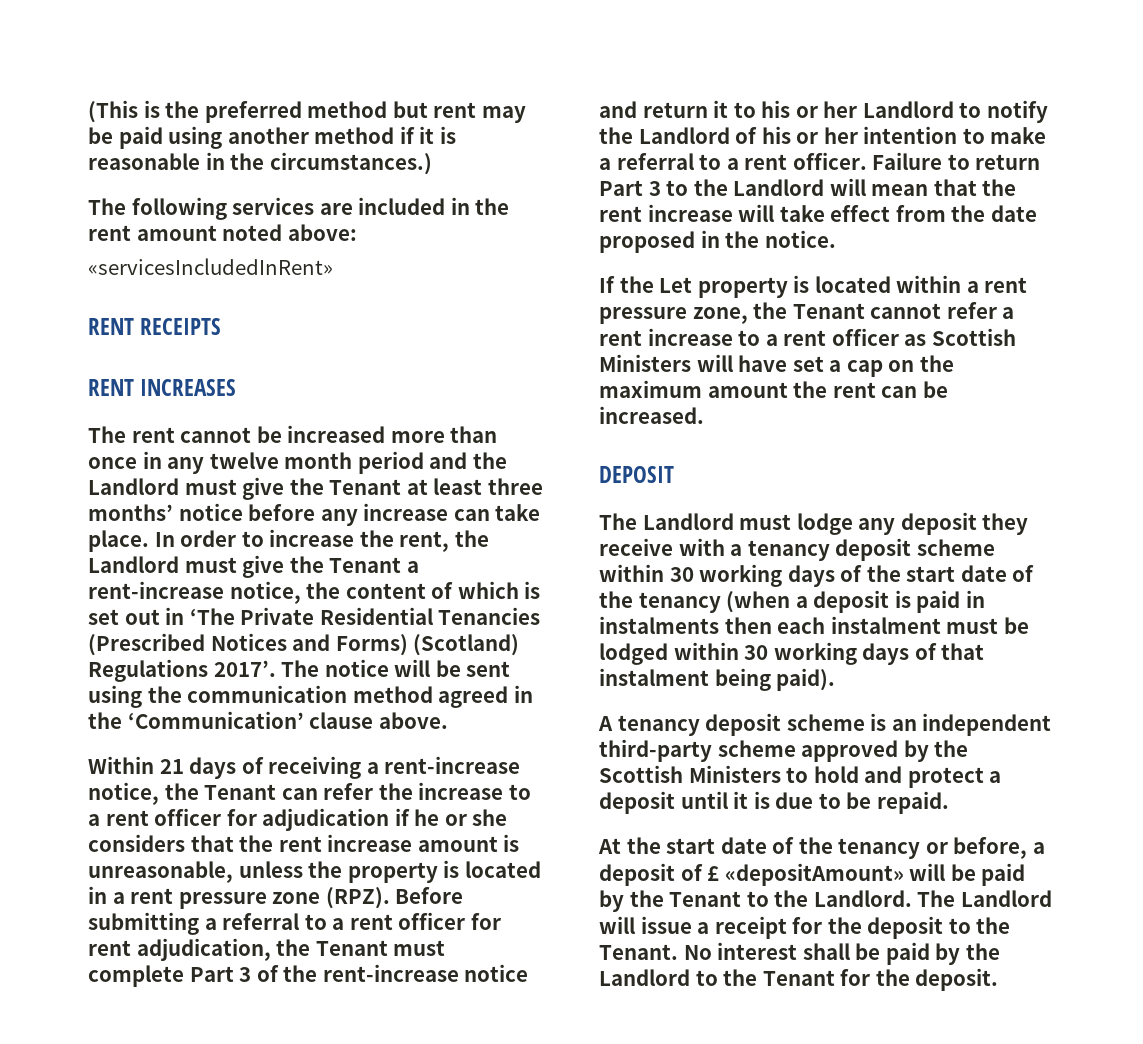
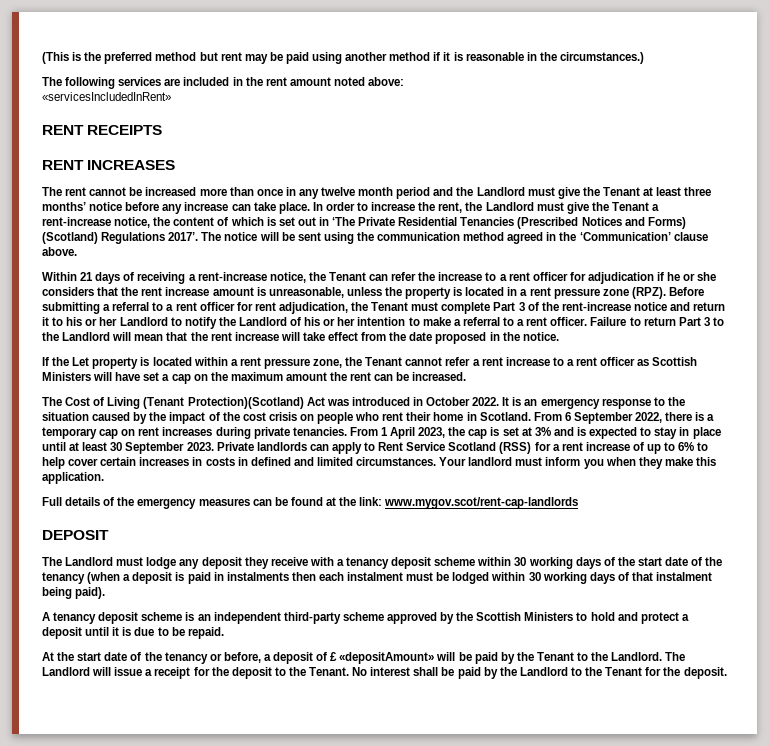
+ The Cost of Living (Tenant Protection)(Scotland) Act was introduced in October 2022. It is an emergency response to the situation caused by the impact of the cost crisis on people who rent their home in Scotland. From 6 September 2022, there is a temporary cap on rent increases during private tenancies. From 1 April 2023, the cap is set at 3% and is expected to stay in place until at least 30 September 2023. Private landlords can apply to Rent Service Scotland (RSS) for a rent increase of up to 6% to help cover certain increases in costs in defined and limited circumstances. Your landlord must inform you when they make this application.
+ Full details of the emergency measures can be found at the link: www.mygov.scot/rent-cap-landlords

